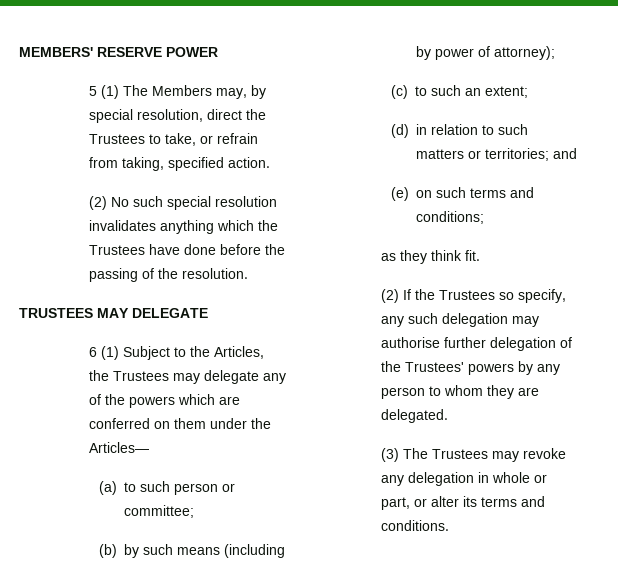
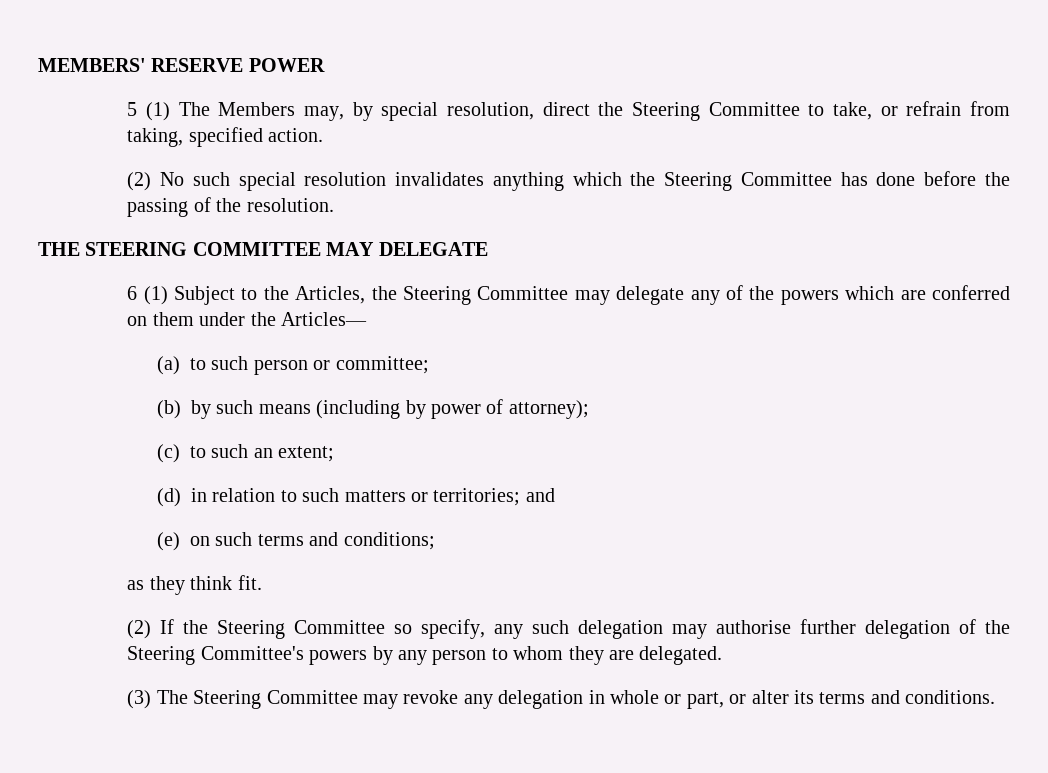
- 5 (1) The Members may, by special resolution, direct the Trustees to take, or refrain from taking, specified action.
+ 5 (1) The Members may, by special resolution, direct the Steering Committee to take, or refrain from taking, specified action.
- (2) No such special resolution invalidates anything which the Trustees have done before the passing of the resolution.
+ (2) No such special resolution invalidates anything which the Steering Committee has done before the passing of the resolution.
- TRUSTEES MAY DELEGATE
+ THE STEERING COMMITTEE MAY DELEGATE
- 6 (1) Subject to the Articles, the Trustees may delegate any of the powers which are conferred on them under the Articles—
+ 6 (1) Subject to the Articles, the Steering Committee may delegate any of the powers which are conferred on them under the Articles—
- (2) If the Trustees so specify, any such delegation may authorise further delegation of the Trustees' powers by any person to whom they are delegated.
+ (2) If the Steering Committee so specify, any such delegation may authorise further delegation of the Steering Committee's powers by any person to whom they are delegated.
- (3) The Trustees may revoke any delegation in whole or part, or alter its terms and conditions.
+ (3) The Steering Committee may revoke any delegation in whole or part, or alter its terms and conditions.

